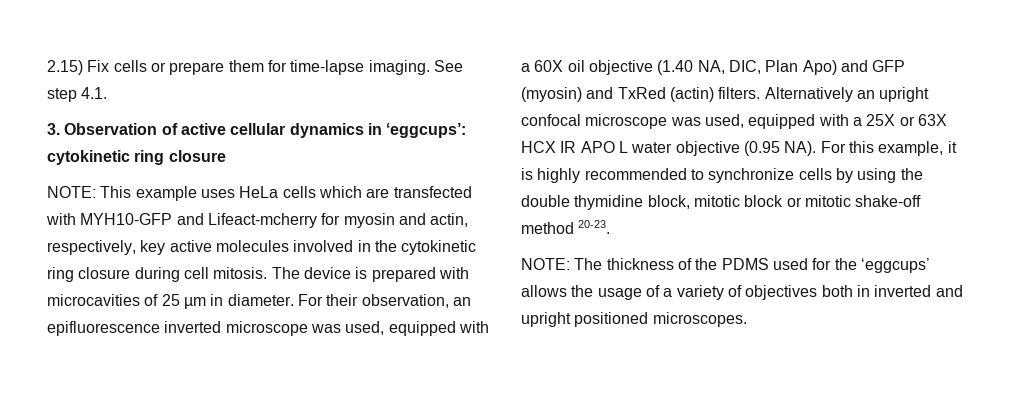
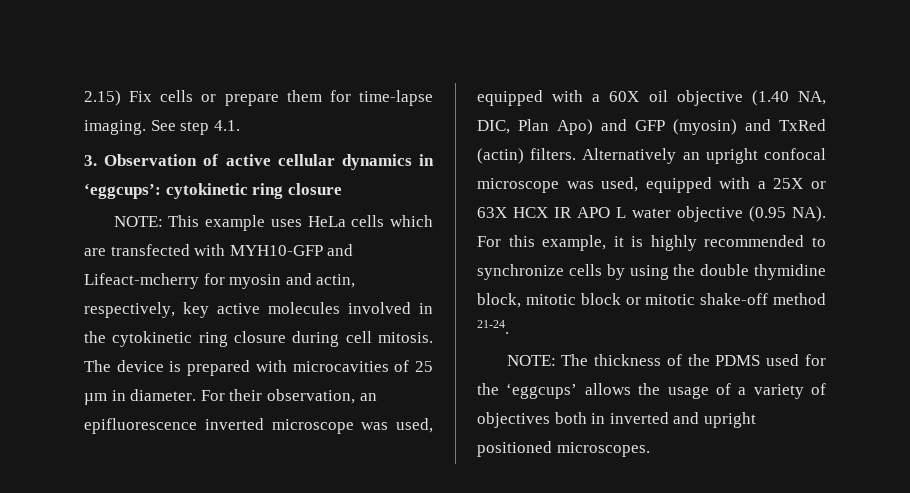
- Alternatively an upright confocal microscope was used, equipped with a 25X or 63X HCX IR APO L water objective (0.95 NA). For this example, it is highly recommended to synchronize cells by using the double thymidine block, mitotic block or mitotic shake-off method 20-23.
+ Alternatively an upright confocal microscope was used, equipped with a 25X or 63X HCX IR APO L water objective (0.95 NA). For this example, it is highly recommended to synchronize cells by using the double thymidine block, mitotic block or mitotic shake-off method 21-24.

